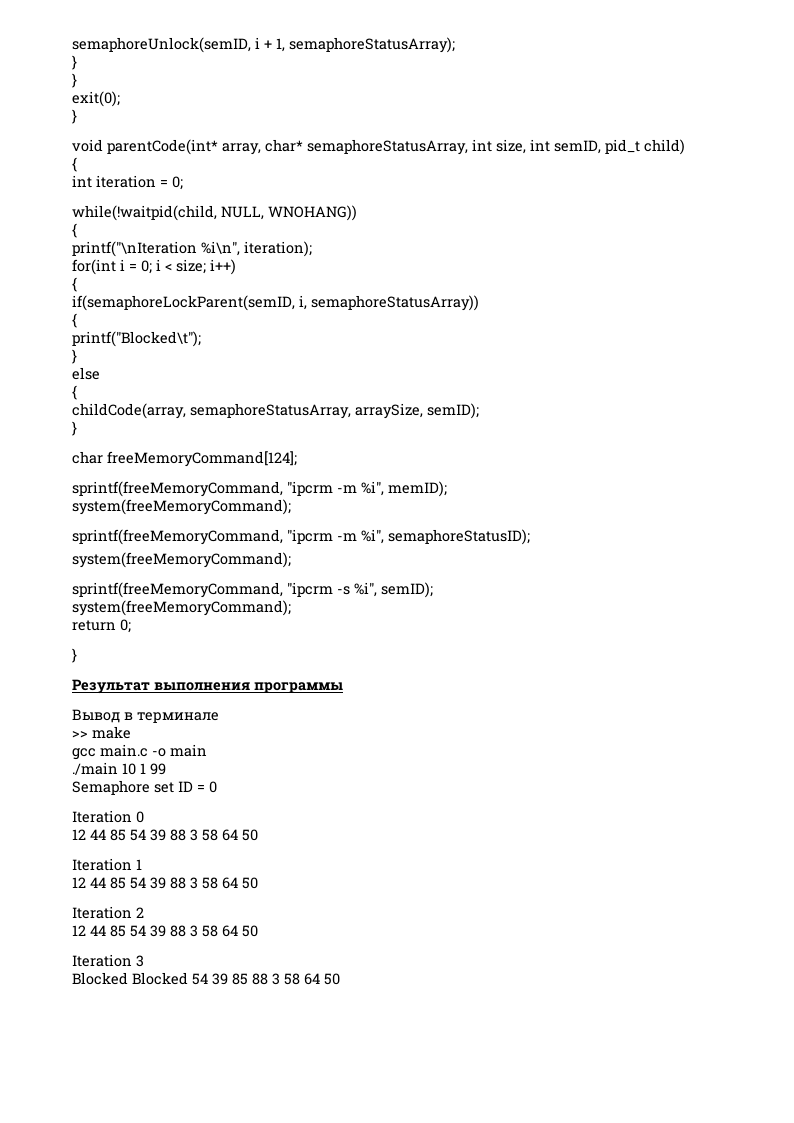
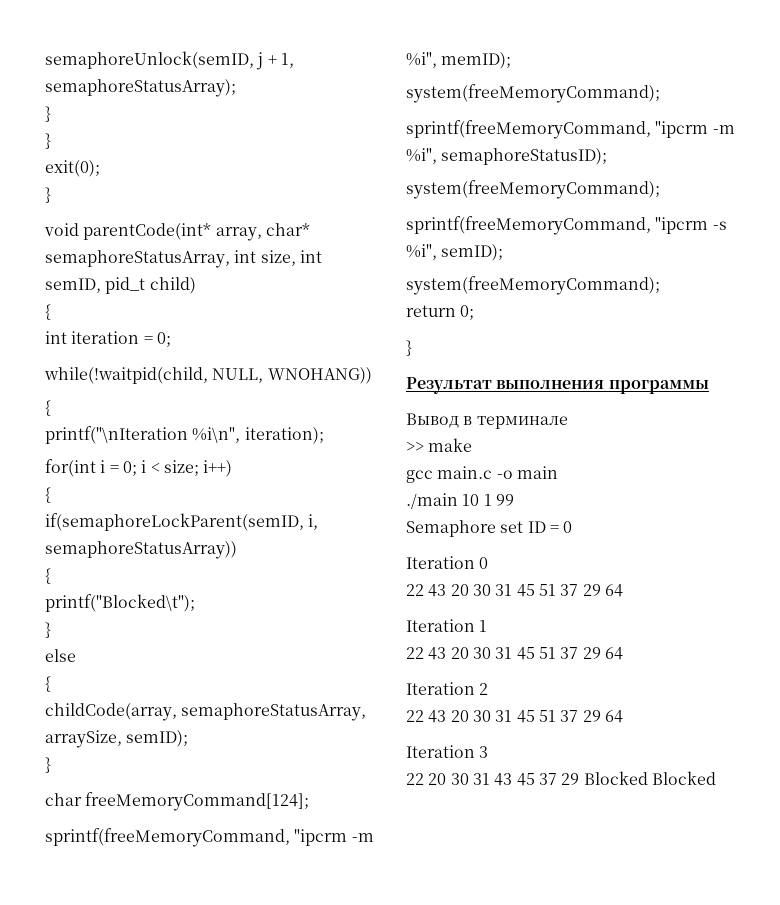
- semaphoreUnlock(semID, i + 1, semaphoreStatusArray);
+ semaphoreUnlock(semID, j + 1, semaphoreStatusArray);
  Iteration 0
- 12 44 85 54 39 88 3 58 64 50
+ 22 43 20 30 31 45 51 37 29 64
  Iteration 1
- 12 44 85 54 39 88 3 58 64 50
+ 22 43 20 30 31 45 51 37 29 64
  Iteration 2
- 12 44 85 54 39 88 3 58 64 50
+ 22 43 20 30 31 45 51 37 29 64
- Blocked Blocked 54 39 85 88 3 58 64 50
+ 22 20 30 31 43 45 37 29 Blocked Blocked

